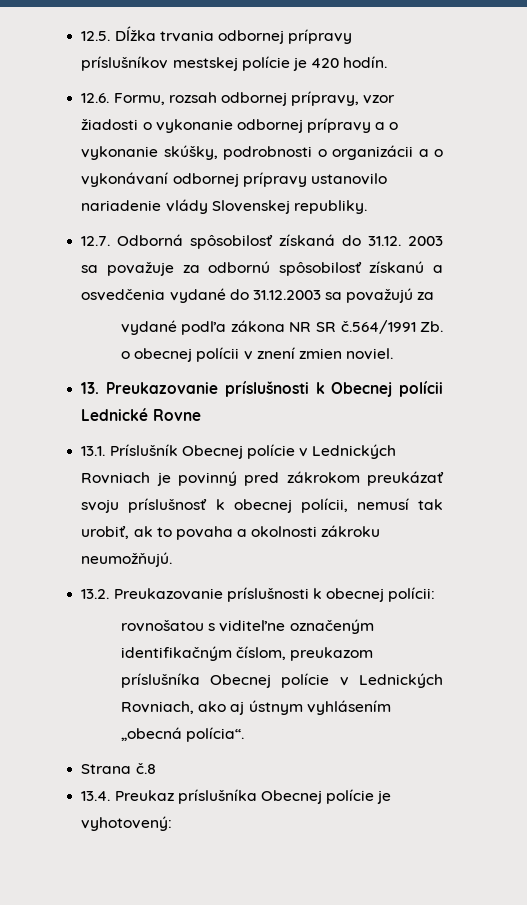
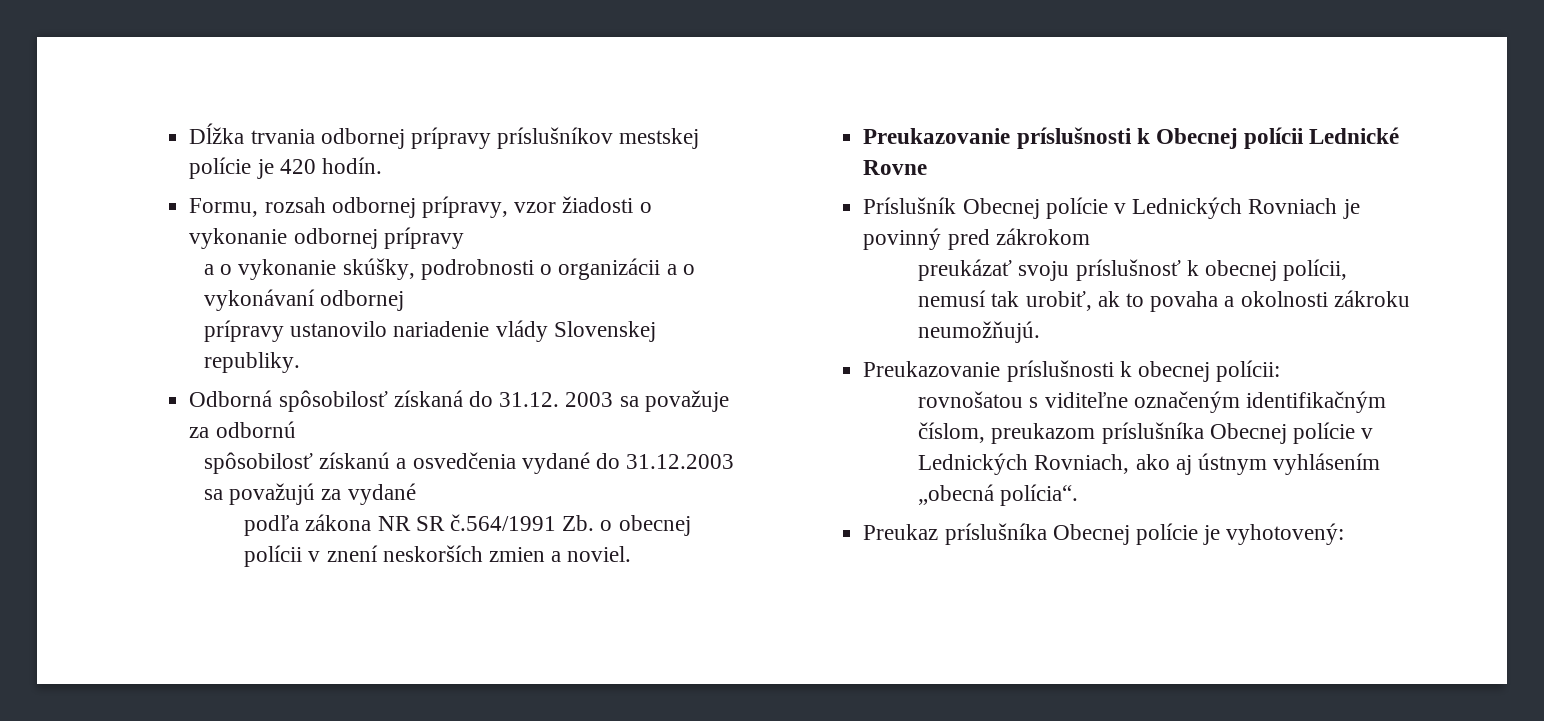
- 12.5. Dĺžka trvania odbornej prípravy príslušníkov mestskej polície je 420 hodín.
+ Dĺžka trvania odbornej prípravy príslušníkov mestskej polície je 420 hodín.
- 12.6. Formu, rozsah odbornej prípravy, vzor žiadosti o vykonanie odbornej prípravy a o vykonanie skúšky, podrobnosti o organizácii a o vykonávaní odbornej prípravy ustanovilo nariadenie vlády Slovenskej republiky.
+ Formu, rozsah odbornej prípravy, vzor žiadosti o vykonanie odbornej prípravy
+ a o vykonanie skúšky, podrobnosti o organizácii a o vykonávaní odbornej
+ prípravy ustanovilo nariadenie vlády Slovenskej republiky.
- 12.7. Odborná spôsobilosť získaná do 31.12. 2003 sa považuje za odbornú spôsobilosť získanú a osvedčenia vydané do 31.12.2003 sa považujú za
- vydané podľa zákona NR SR č.564/1991 Zb. o obecnej polícii v znení zmien noviel.
+ Odborná spôsobilosť získaná do 31.12. 2003 sa považuje za odbornú
+ spôsobilosť získanú a osvedčenia vydané do 31.12.2003 sa považujú za vydané
+ podľa zákona NR SR č.564/1991 Zb. o obecnej polícii v znení neskorších zmien a noviel.
- 13. Preukazovanie príslušnosti k Obecnej polícii Lednické Rovne
+ Preukazovanie príslušnosti k Obecnej polícii Lednické Rovne
- 13.1. Príslušník Obecnej polície v Lednických Rovniach je povinný pred zákrokom preukázať svoju príslušnosť k obecnej polícii, nemusí tak urobiť, ak to povaha a okolnosti zákroku neumožňujú.
+ Príslušník Obecnej polície v Lednických Rovniach je povinný pred zákrokom
+ preukázať svoju príslušnosť k obecnej polícii, nemusí tak urobiť, ak to povaha a okolnosti zákroku neumožňujú.
- 13.2. Preukazovanie príslušnosti k obecnej polícii:
+ Preukazovanie príslušnosti k obecnej polícii:
- Strana č.8
- 13.4. Preukaz príslušníka Obecnej polície je vyhotovený:
+ Preukaz príslušníka Obecnej polície je vyhotovený:

